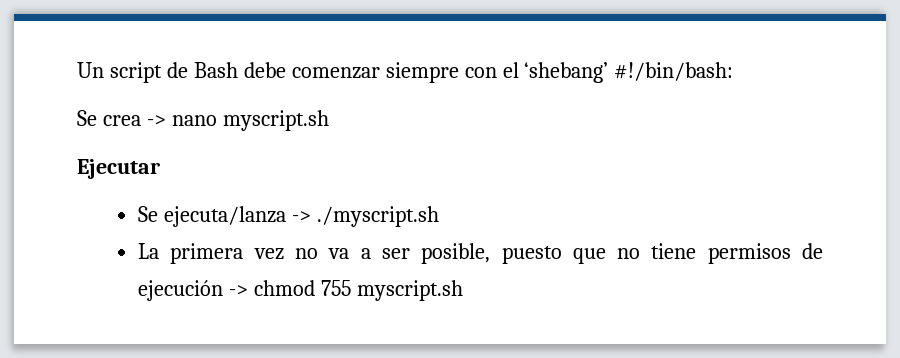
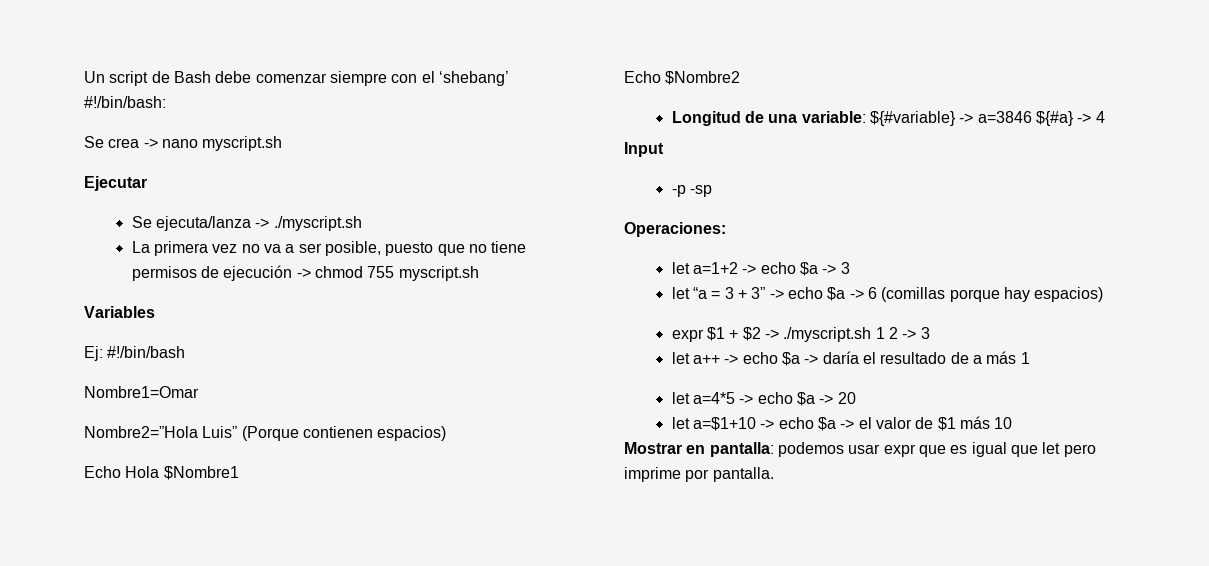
+ Variables
+ Ej: #!/bin/bash
+ Nombre1=Omar
+ Nombre2=”Hola Luis” (Porque contienen espacios)
+ Echo Hola $Nombre1
+ Echo $Nombre2
+ Longitud de una variable: ${#variable} -> a=3846 ${#a} -> 4
+ Input
+ -p -sp
+ Operaciones:
+ let a=1+2 -> echo $a -> 3
+ let “a = 3 + 3” -> echo $a -> 6 (comillas porque hay espacios)
+ expr $1 + $2 -> ./myscript.sh 1 2 -> 3
+ let a++ -> echo $a -> daría el resultado de a más 1
+ let a=4*5 -> echo $a -> 20
+ let a=$1+10 -> echo $a -> el valor de $1 más 10
+ Mostrar en pantalla: podemos usar expr que es igual que let pero imprime por pantalla.

